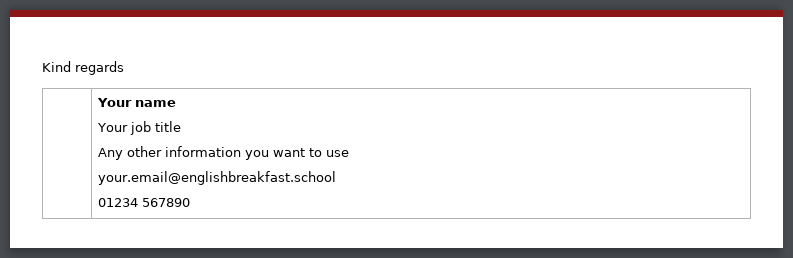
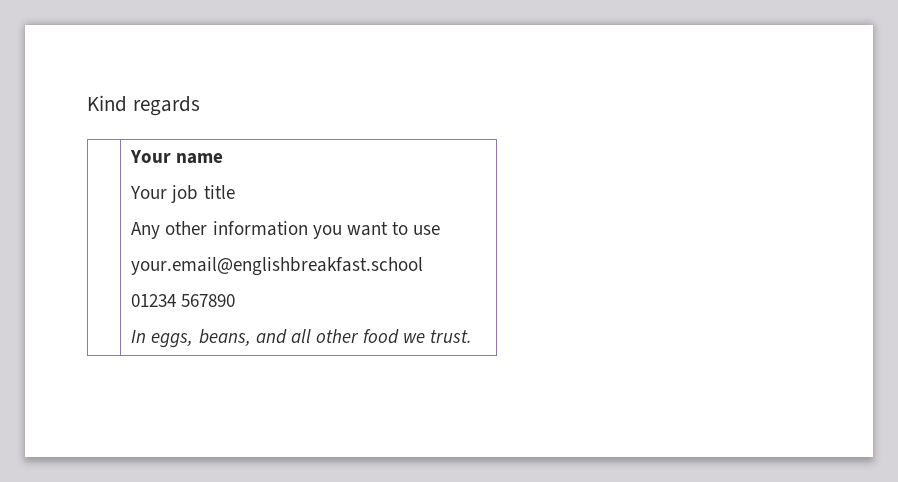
  | Your name
  Your job title
  Any other information you want to use
  your.email@englishbreakfast.school
  01234 567890
+ In eggs, beans, and all other food we trust.

